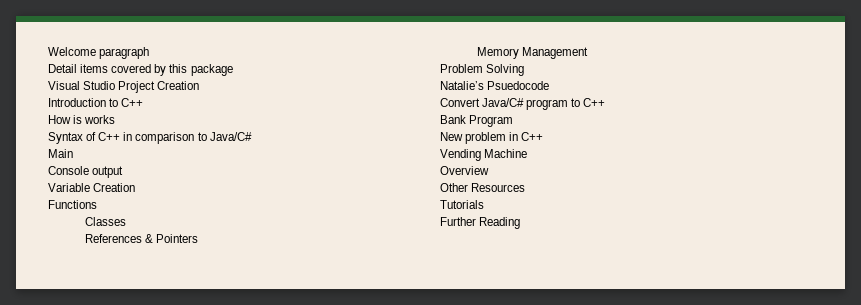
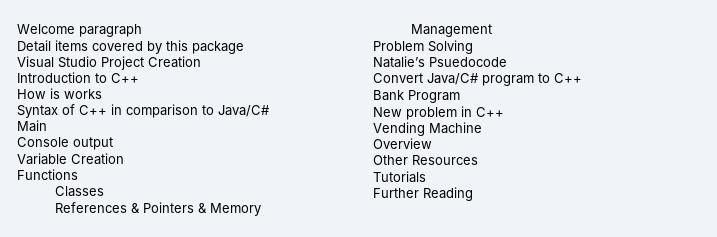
- References & Pointers
- Memory Management
+ References & Pointers & Memory Management

